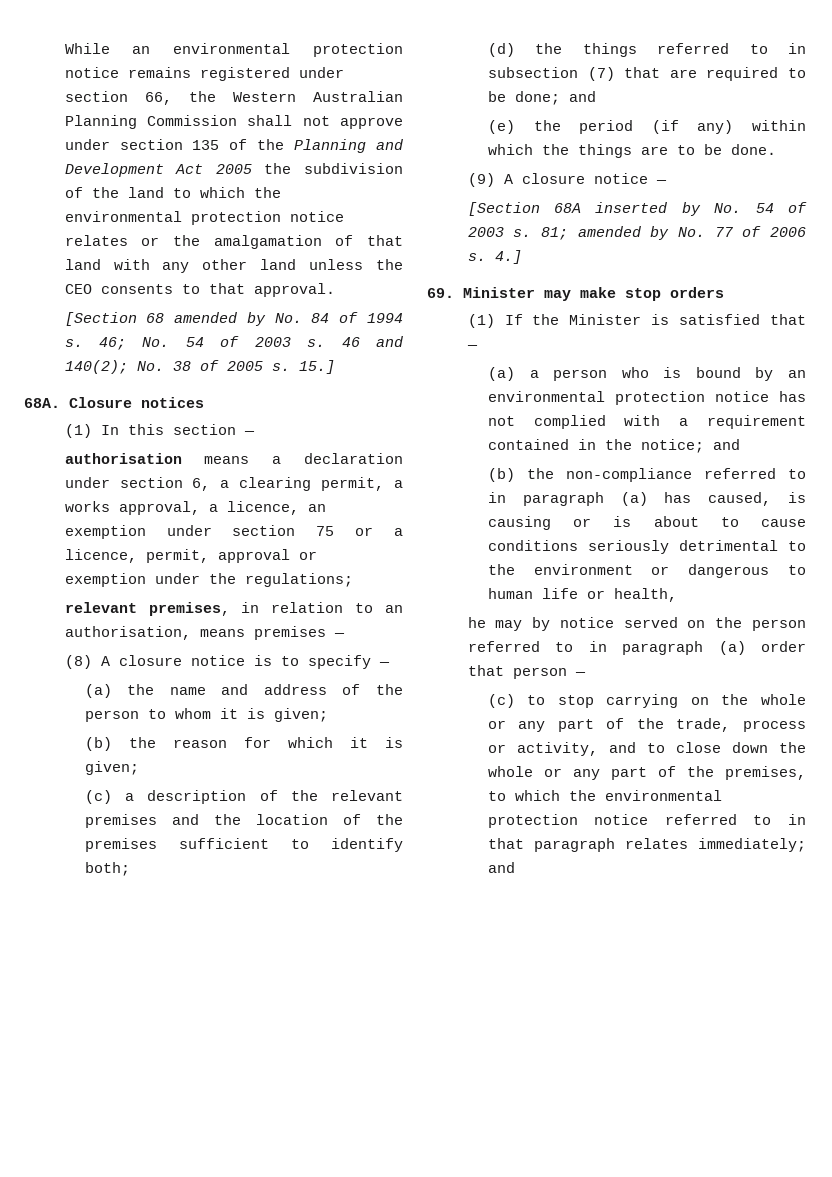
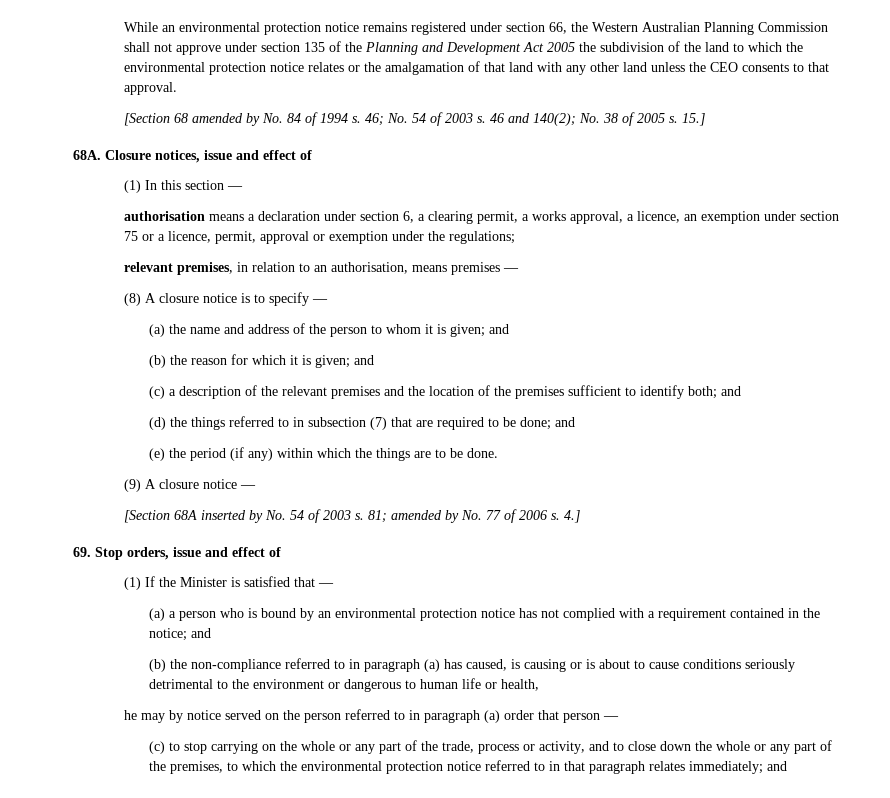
- Closure notices
+ Closure notices, issue and effect of
- (a) the name and address of the person to whom it is given;
+ (a) the name and address of the person to whom it is given; and
- (b) the reason for which it is given;
+ (b) the reason for which it is given; and
- (c) a description of the relevant premises and the location of the premises sufficient to identify both;
+ (c) a description of the relevant premises and the location of the premises sufficient to identify both; and
- 69. Minister may make stop orders
+ 69. Stop orders, issue and effect of

